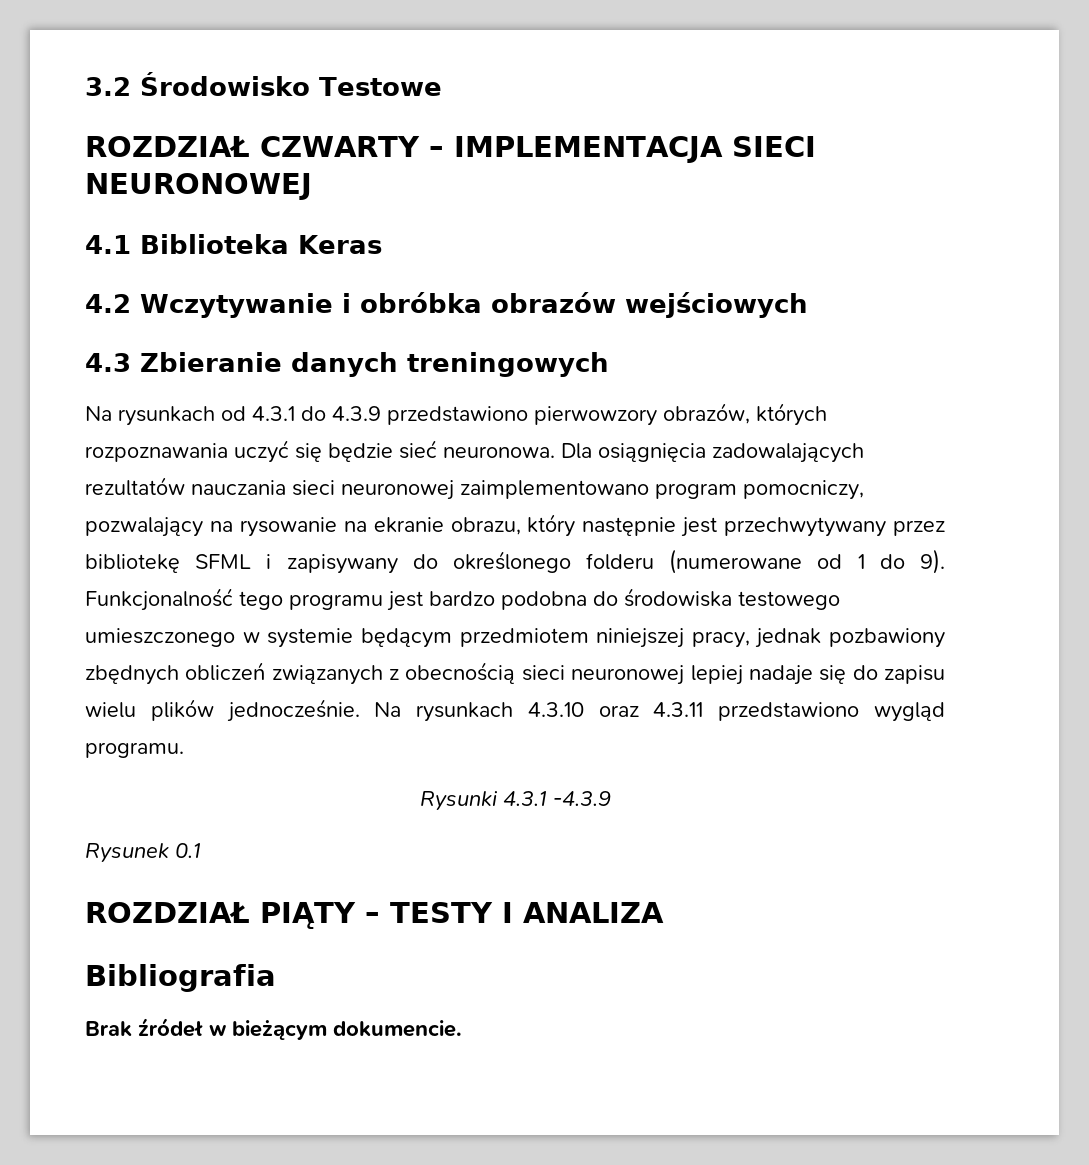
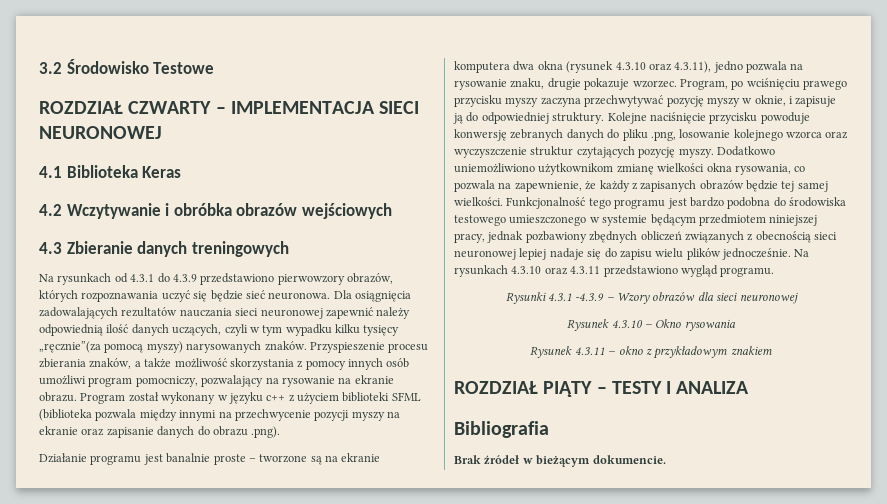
- Dla osiągnięcia zadowalających rezultatów nauczania sieci neuronowej zaimplementowano program pomocniczy, pozwalający na rysowanie na ekranie obrazu, który następnie jest przechwytywany przez bibliotekę SFML i zapisywany do określonego folderu (numerowane od 1 do 9).
+ Dla osiągnięcia zadowalających rezultatów nauczania sieci neuronowej zapewnić należy odpowiednią ilość danych uczących, czyli w tym wypadku kilku tysięcy „ręcznie”(za pomocą myszy) narysowanych znaków. Przyspieszenie procesu zbierania znaków, a także możliwość skorzystania z pomocy innych osób umożliwi program pomocniczy, pozwalający na rysowanie na ekranie obrazu. Program został wykonany w języku c++ z użyciem biblioteki SFML (biblioteka pozwala między innymi na przechwycenie pozycji myszy na ekranie oraz zapisanie danych do obrazu .png).
+ Działanie programu jest banalnie proste – tworzone są na ekranie komputera dwa okna (rysunek 4.3.10 oraz 4.3.11), jedno pozwala na rysowanie znaku, drugie pokazuje wzorzec. Program, po wciśnięciu prawego przycisku myszy zaczyna przechwytywać pozycję myszy w oknie, i zapisuje ją do odpowiedniej struktury. Kolejne naciśnięcie przycisku powoduje konwersję zebranych danych do pliku .png, losowanie kolejnego wzorca oraz wyczyszczenie struktur czytających pozycję myszy. Dodatkowo uniemożliwiono użytkownikom zmianę wielkości okna rysowania, co pozwala na zapewnienie, że każdy z zapisanych obrazów będzie tej samej wielkości.
- Rysunki 4.3.1 -4.3.9
- Rysunek 0.1
+ Rysunki 4.3.1 -4.3.9 – Wzory obrazów dla sieci neuronowej
+ Rysunek 4.3.10 – Okno rysowania
+ Rysunek 4.3.11 – okno z przykładowym znakiem

